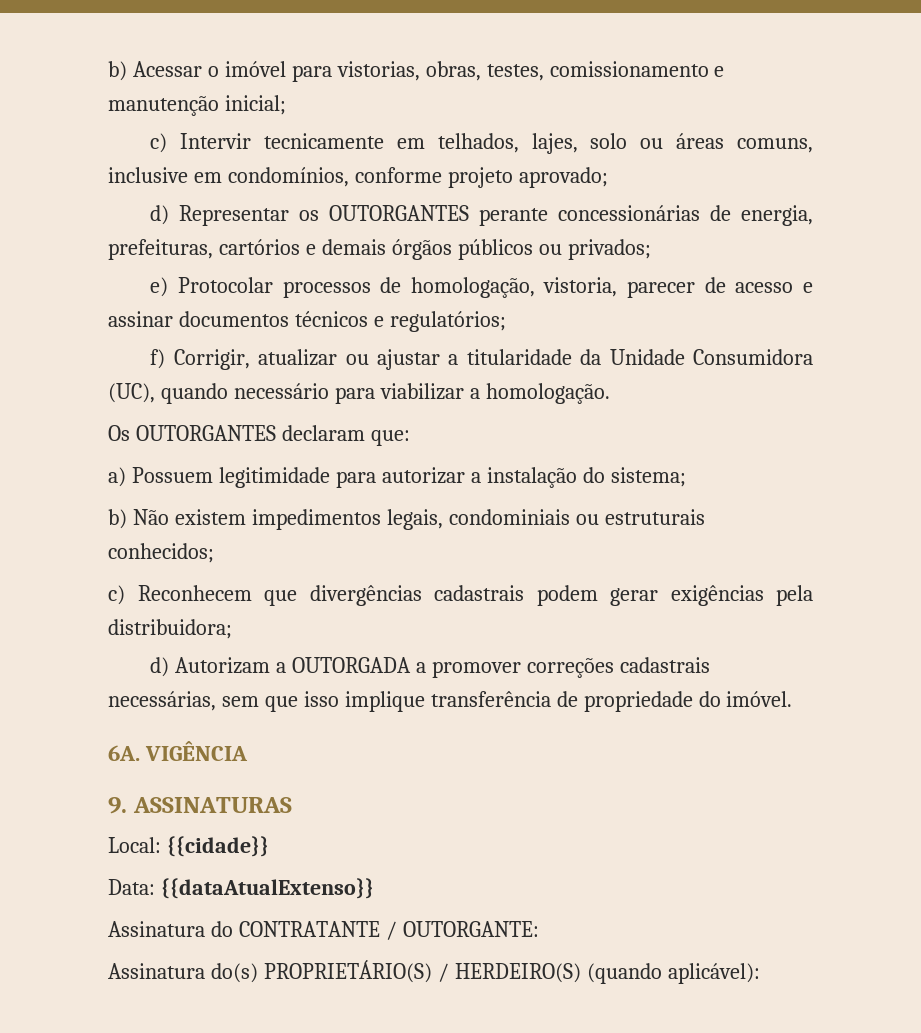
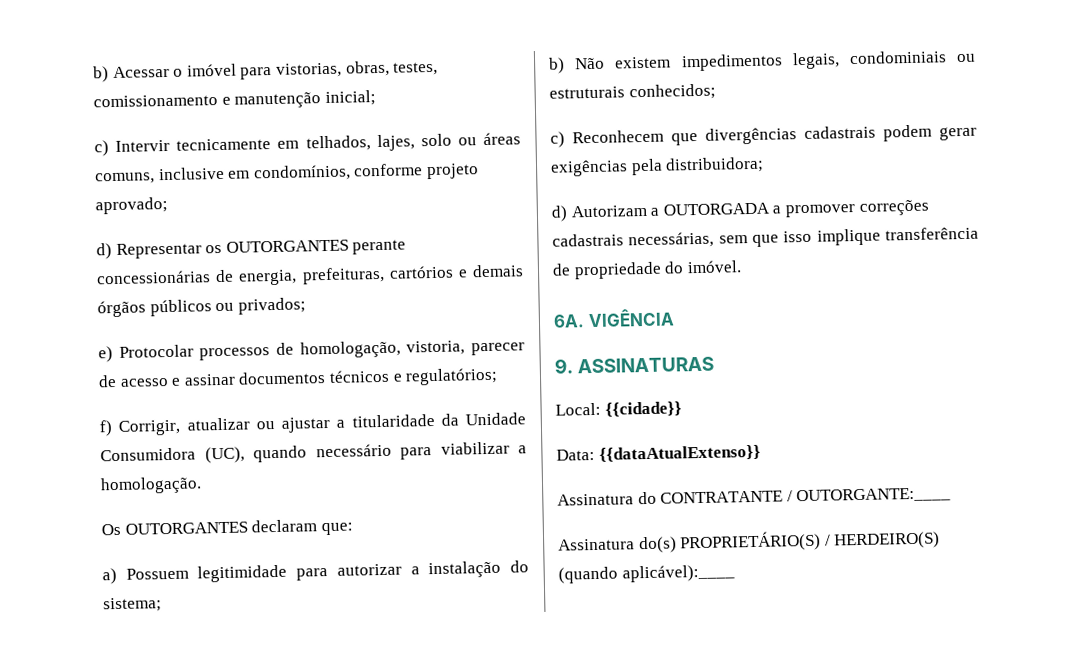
- Assinatura do CONTRATANTE / OUTORGANTE:
+ Assinatura do CONTRATANTE / OUTORGANTE:____
- Assinatura do(s) PROPRIETÁRIO(S) / HERDEIRO(S) (quando aplicável):
+ Assinatura do(s) PROPRIETÁRIO(S) / HERDEIRO(S) (quando aplicável):____

